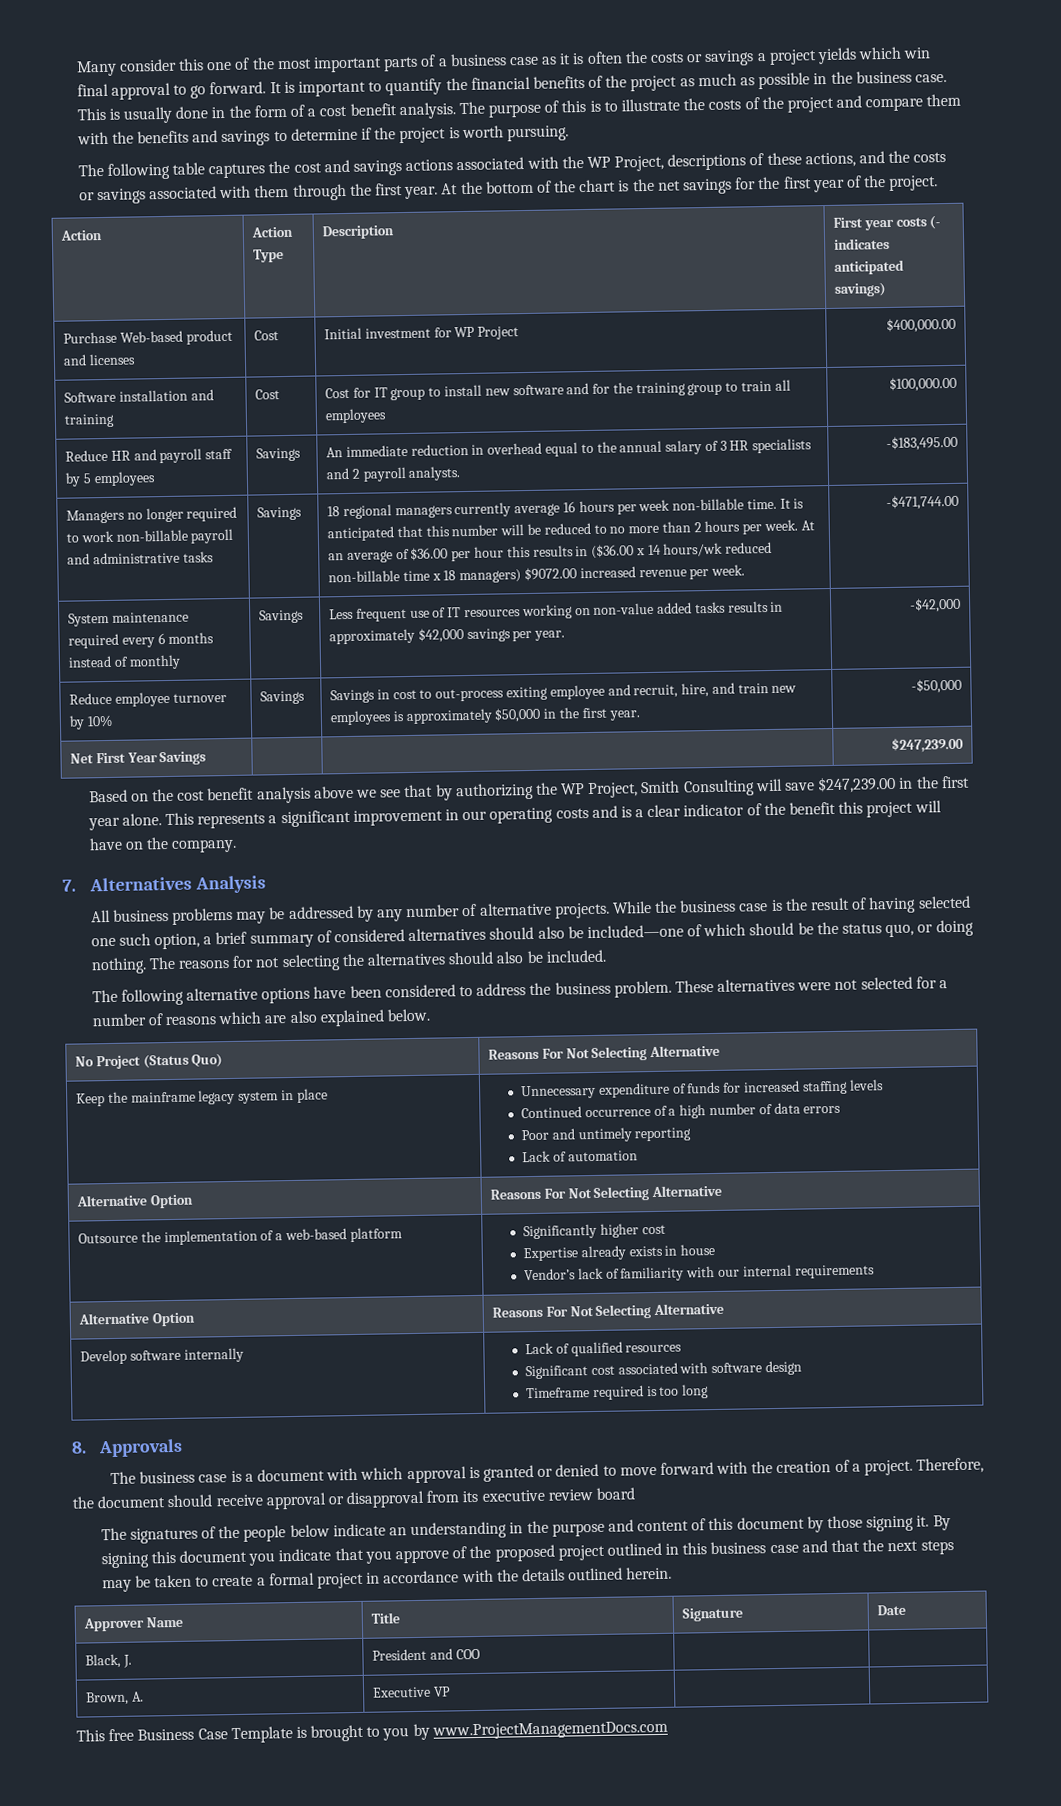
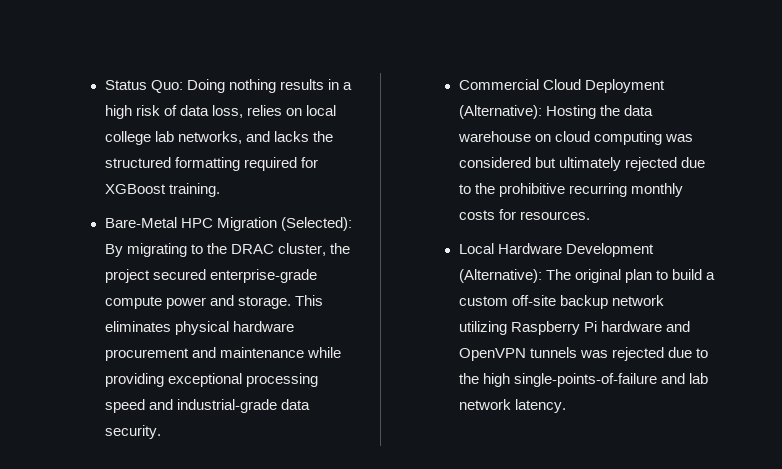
- Many consider this one of the most important parts of a business case as it is often the costs or savings a project yields which win final approval to go forward. It is important to quantify the financial benefits of the project as much as possible in the business case. This is usually done in the form of a cost benefit analysis. The purpose of this is to illustrate the costs of the project and compare them with the benefits and savings to determine if the project is worth pursuing.
- The following table captures the cost and savings actions associated with the WP Project, descriptions of these actions, and the costs or savings associated with them through the first year. At the bottom of the chart is the net savings for the first year of the project.
- Action | Action Type | Description | First year costs (- indicates anticipated savings)
- Purchase Web-based product and licenses | Cost | Initial investment for WP Project | $400,000.00
- Software installation and training | Cost | Cost for IT group to install new software and for the training group to train all employees | $100,000.00
- Reduce HR and payroll staff by 5 employees | Savings | An immediate reduction in overhead equal to the annual salary of 3 HR specialists and 2 payroll analysts. | -$183,495.00
- Managers no longer required to work non-billable payroll and administrative tasks | Savings | 18 regional managers currently average 16 hours per week non-billable time. It is anticipated that this number will be reduced to no more than 2 hours per week. At an average of $36.00 per hour this results in ($36.00 x 14 hours/wk reduced non-billable time x 18 managers) $9072.00 increased revenue per week. | -$471,744.00
- System maintenance required every 6 months instead of monthly | Savings | Less frequent use of IT resources working on non-value added tasks results in approximately $42,000 savings per year. | -$42,000
- Reduce employee turnover by 10% | Savings | Savings in cost to out-process exiting employee and recruit, hire, and train new employees is approximately $50,000 in the first year. | -$50,000
- Net First Year Savings | | | $247,239.00
- Based on the cost benefit analysis above we see that by authorizing the WP Project, Smith Consulting will save $247,239.00 in the first year alone. This represents a significant improvement in our operating costs and is a clear indicator of the benefit this project will have on the company.
- 7. Alternatives Analysis
- All business problems may be addressed by any number of alternative projects. While the business case is the result of having selected one such option, a brief summary of considered alternatives should also be included—one of which should be the status quo, or doing nothing. The reasons for not selecting the alternatives should also be included.
- The following alternative options have been considered to address the business problem. These alternatives were not selected for a number of reasons which are also explained below.
- No Project (Status Quo) | Reasons For Not Selecting Alternative
- Keep the mainframe legacy system in place | Unnecessary expenditure of funds for increased staffing levels
- Continued occurrence of a high number of data errors
- Poor and untimely reporting
- Lack of automation
- Alternative Option | Reasons For Not Selecting Alternative
- Outsource the implementation of a web-based platform | Significantly higher cost
- Expertise already exists in house
- Vendor’s lack of familiarity with our internal requirements
- Alternative Option | Reasons For Not Selecting Alternative
- Develop software internally | Lack of qualified resources
- Significant cost associated with software design
- Timeframe required is too long
- 8. Approvals
- The business case is a document with which approval is granted or denied to move forward with the creation of a project. Therefore, the document should receive approval or disapproval from its executive review board
- The signatures of the people below indicate an understanding in the purpose and content of this document by those signing it. By signing this document you indicate that you approve of the proposed project outlined in this business case and that the next steps may be taken to create a formal project in accordance with the details outlined herein.
- Approver Name | Title | Signature | Date
- Black, J. | President and COO | |
- Brown, A. | Executive VP | |
- This free Business Case Template is brought to you by www.ProjectManagementDocs.com
+ Status Quo: Doing nothing results in a high risk of data loss, relies on local college lab networks, and lacks the structured formatting required for XGBoost training.
+ Bare-Metal HPC Migration (Selected): By migrating to the DRAC cluster, the project secured enterprise-grade compute power and storage. This eliminates physical hardware procurement and maintenance while providing exceptional processing speed and industrial-grade data security.
+ Commercial Cloud Deployment (Alternative): Hosting the data warehouse on cloud computing was considered but ultimately rejected due to the prohibitive recurring monthly costs for resources.
+ Local Hardware Development (Alternative): The original plan to build a custom off-site backup network utilizing Raspberry Pi hardware and OpenVPN tunnels was rejected due to the high single-points-of-failure and lab network latency.

